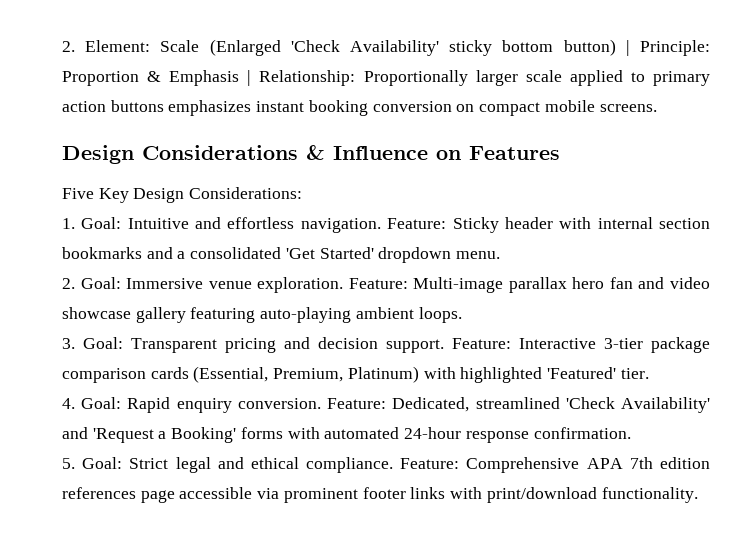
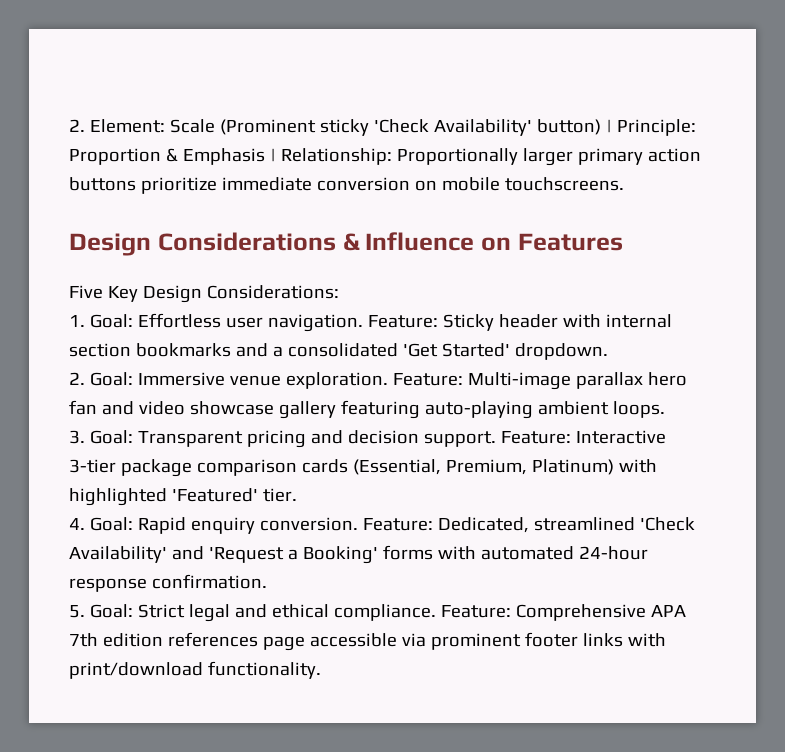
- 2. Element: Scale (Enlarged 'Check Availability' sticky bottom button) | Principle: Proportion & Emphasis | Relationship: Proportionally larger scale applied to primary action buttons emphasizes instant booking conversion on compact mobile screens.
+ 2. Element: Scale (Prominent sticky 'Check Availability' button) | Principle: Proportion & Emphasis | Relationship: Proportionally larger primary action buttons prioritize immediate conversion on mobile touchscreens.
- 1. Goal: Intuitive and effortless navigation.
+ 1. Goal: Effortless user navigation.
- Feature: Sticky header with internal section bookmarks and a consolidated 'Get Started' dropdown menu.
+ Feature: Sticky header with internal section bookmarks and a consolidated 'Get Started' dropdown.

